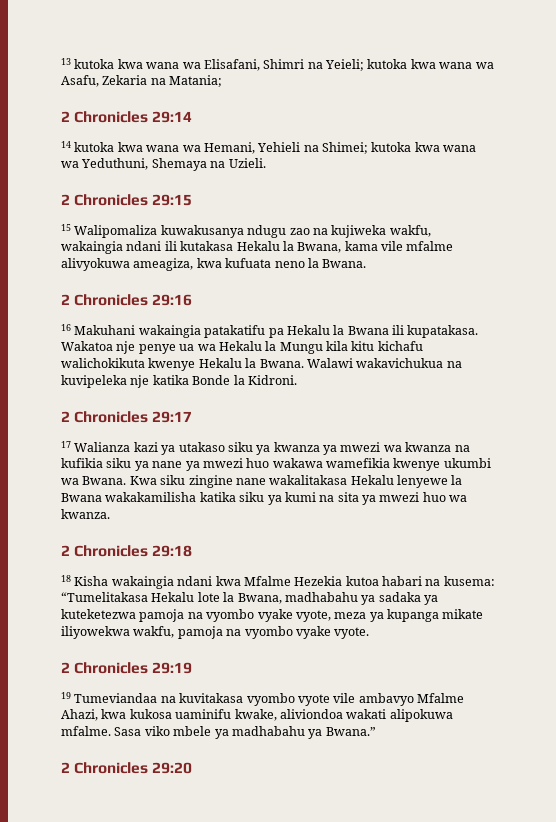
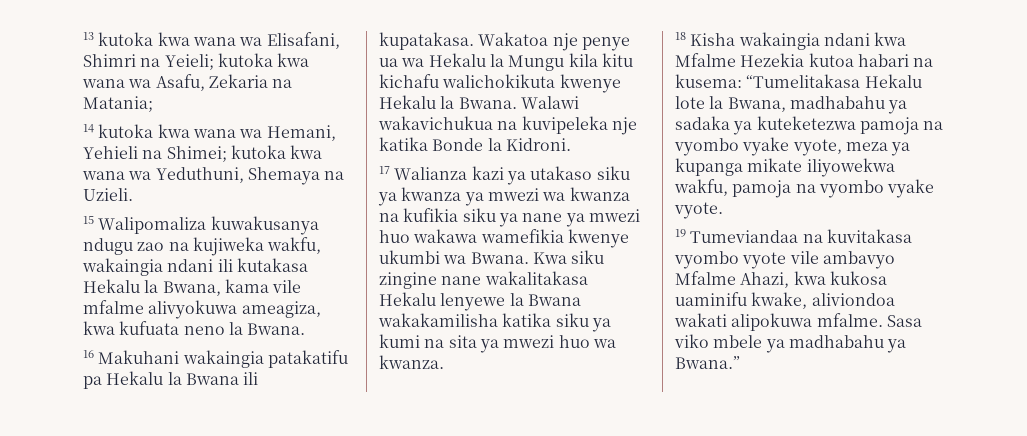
- 2 Chronicles 29:14
- 2 Chronicles 29:15
- 2 Chronicles 29:16
- 2 Chronicles 29:17
- 2 Chronicles 29:18
- 2 Chronicles 29:19
- 2 Chronicles 29:20

